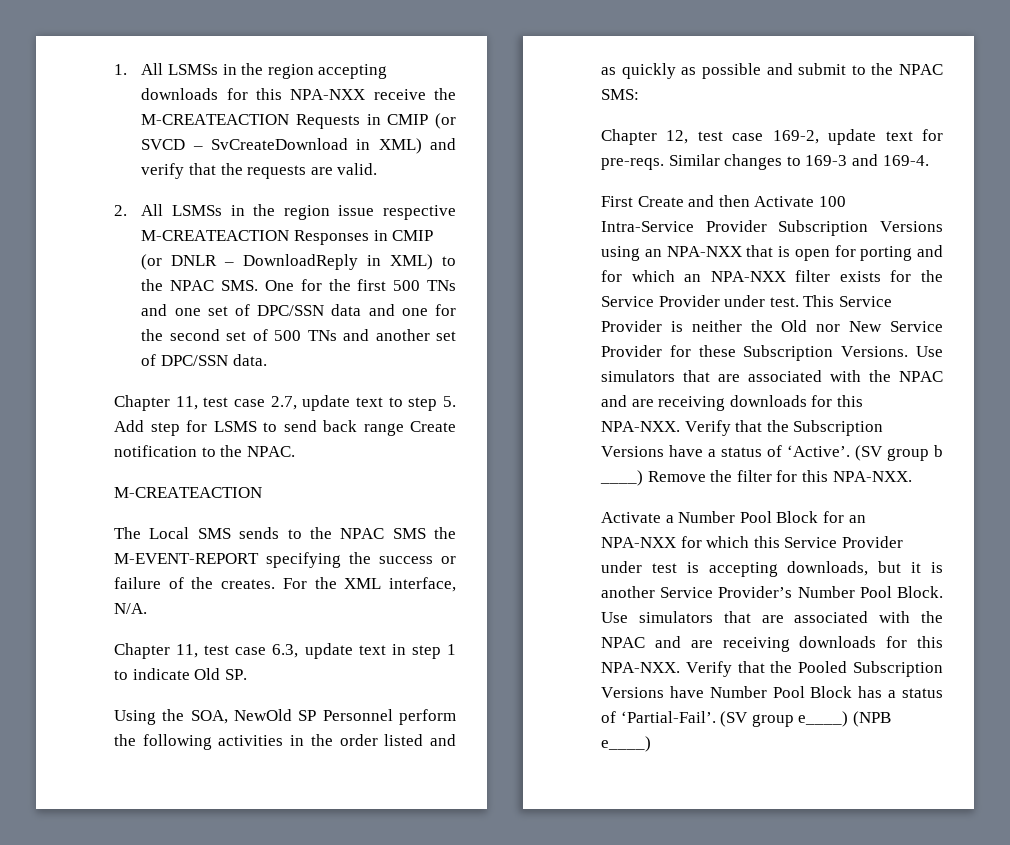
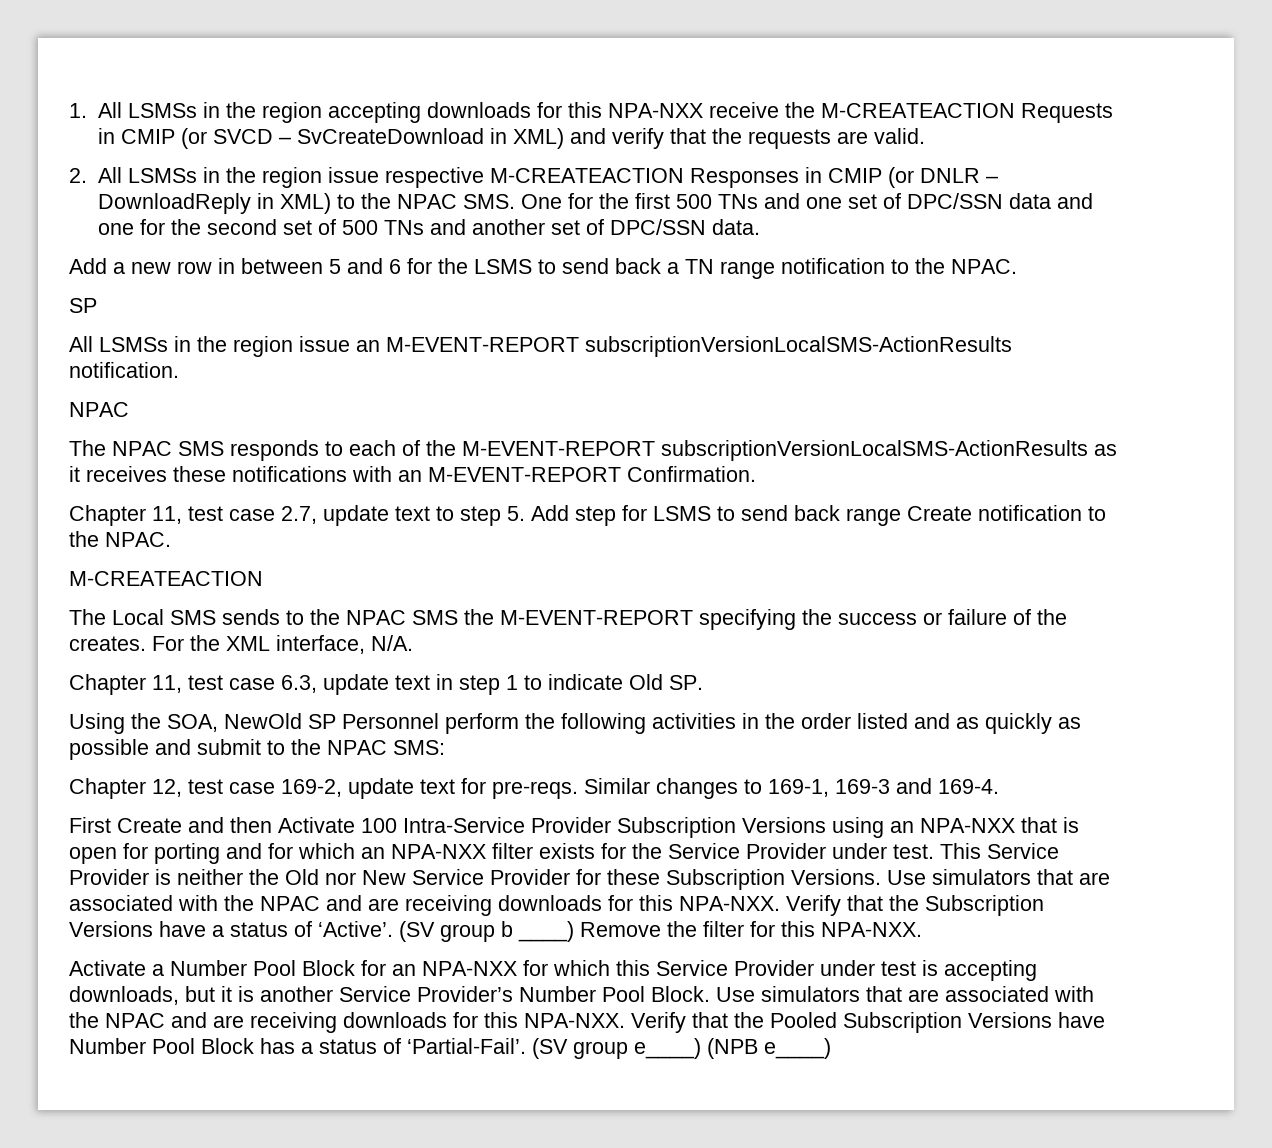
+ Add a new row in between 5 and 6 for the LSMS to send back a TN range notification to the NPAC.
+ SP
+ All LSMSs in the region issue an M-EVENT-REPORT subscriptionVersionLocalSMS-ActionResults notification.
+ NPAC
+ The NPAC SMS responds to each of the M-EVENT-REPORT subscriptionVersionLocalSMS-ActionResults as it receives these notifications with an M-EVENT-REPORT Confirmation.
- Similar changes to 169-3 and 169-4.
+ Similar changes to 169-1, 169-3 and 169-4.

